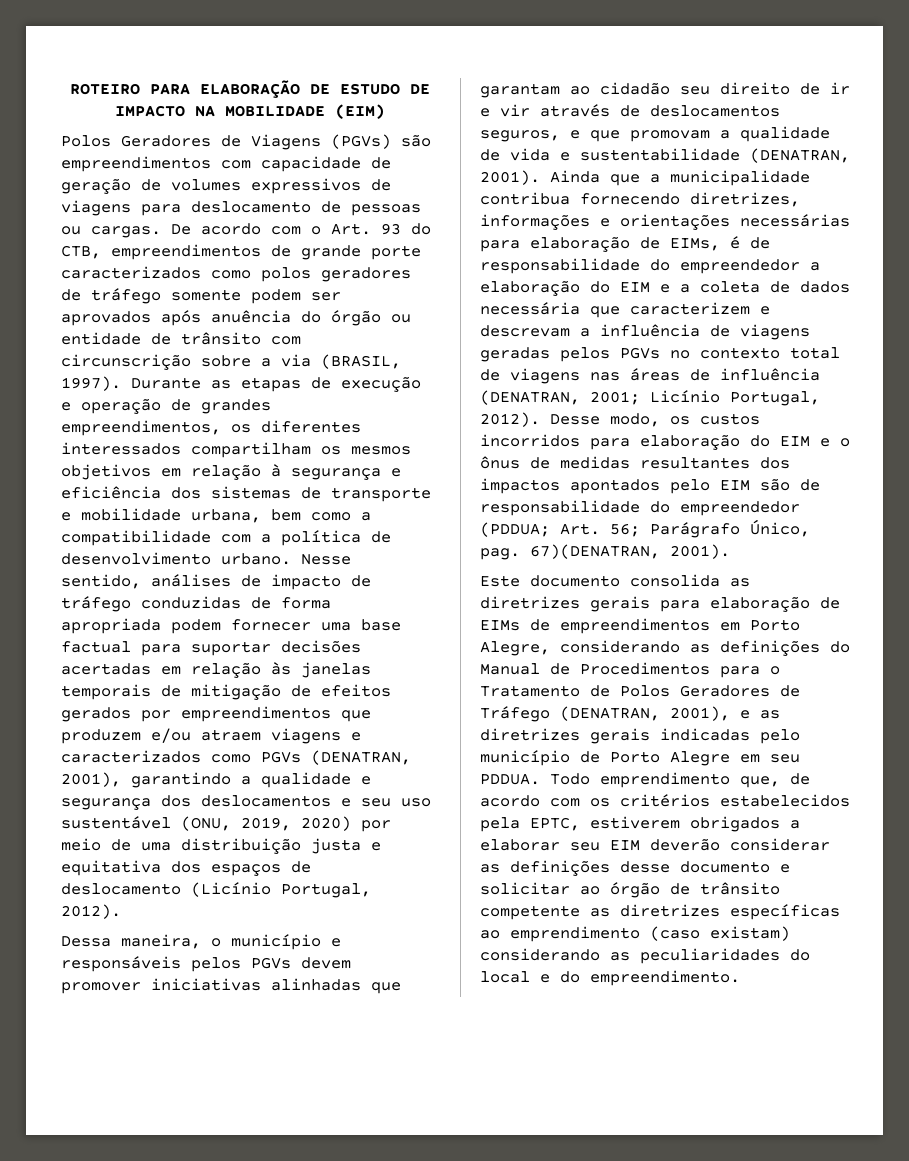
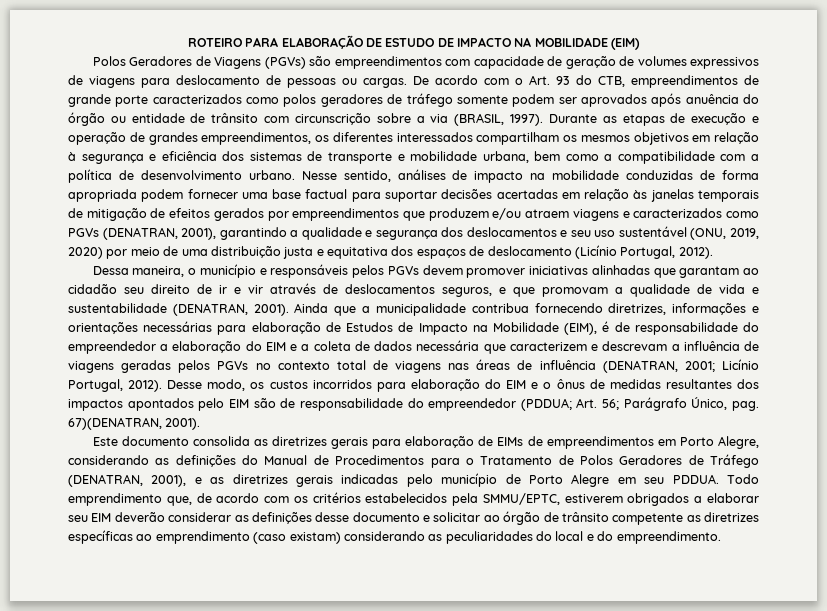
- Nesse sentido, análises de impacto de tráfego conduzidas de forma apropriada podem fornecer uma base factual para suportar decisões acertadas em relação às janelas temporais de mitigação de efeitos gerados por empreendimentos que produzem e/ou atraem viagens e caracterizados como PGVs (DENATRAN, 2001), garantindo a qualidade e segurança dos deslocamentos e seu uso sustentável (ONU, 2019, 2020) por meio de uma distribuição justa e equitativa dos espaços de deslocamento (Licínio Portugal, 2012).
+ Nesse sentido, análises de impacto na mobilidade conduzidas de forma apropriada podem fornecer uma base factual para suportar decisões acertadas em relação às janelas temporais de mitigação de efeitos gerados por empreendimentos que produzem e/ou atraem viagens e caracterizados como PGVs (DENATRAN, 2001), garantindo a qualidade e segurança dos deslocamentos e seu uso sustentável (ONU, 2019, 2020) por meio de uma distribuição justa e equitativa dos espaços de deslocamento (Licínio Portugal, 2012).
- Ainda que a municipalidade contribua fornecendo diretrizes, informações e orientações necessárias para elaboração de EIMs, é de responsabilidade do empreendedor a elaboração do EIM e a coleta de dados necessária que caracterizem e descrevam a influência de viagens geradas pelos PGVs no contexto total de viagens nas áreas de influência (DENATRAN, 2001; Licínio Portugal, 2012).
+ Ainda que a municipalidade contribua fornecendo diretrizes, informações e orientações necessárias para elaboração de Estudos de Impacto na Mobilidade (EIM), é de responsabilidade do empreendedor a elaboração do EIM e a coleta de dados necessária que caracterizem e descrevam a influência de viagens geradas pelos PGVs no contexto total de viagens nas áreas de influência (DENATRAN, 2001; Licínio Portugal, 2012).
- Todo emprendimento que, de acordo com os critérios estabelecidos pela EPTC, estiverem obrigados a elaborar seu EIM deverão considerar as definições desse documento e solicitar ao órgão de trânsito competente as diretrizes específicas ao emprendimento (caso existam) considerando as peculiaridades do local e do empreendimento.
+ Todo emprendimento que, de acordo com os critérios estabelecidos pela SMMU/EPTC, estiverem obrigados a elaborar seu EIM deverão considerar as definições desse documento e solicitar ao órgão de trânsito competente as diretrizes específicas ao emprendimento (caso existam) considerando as peculiaridades do local e do empreendimento.

